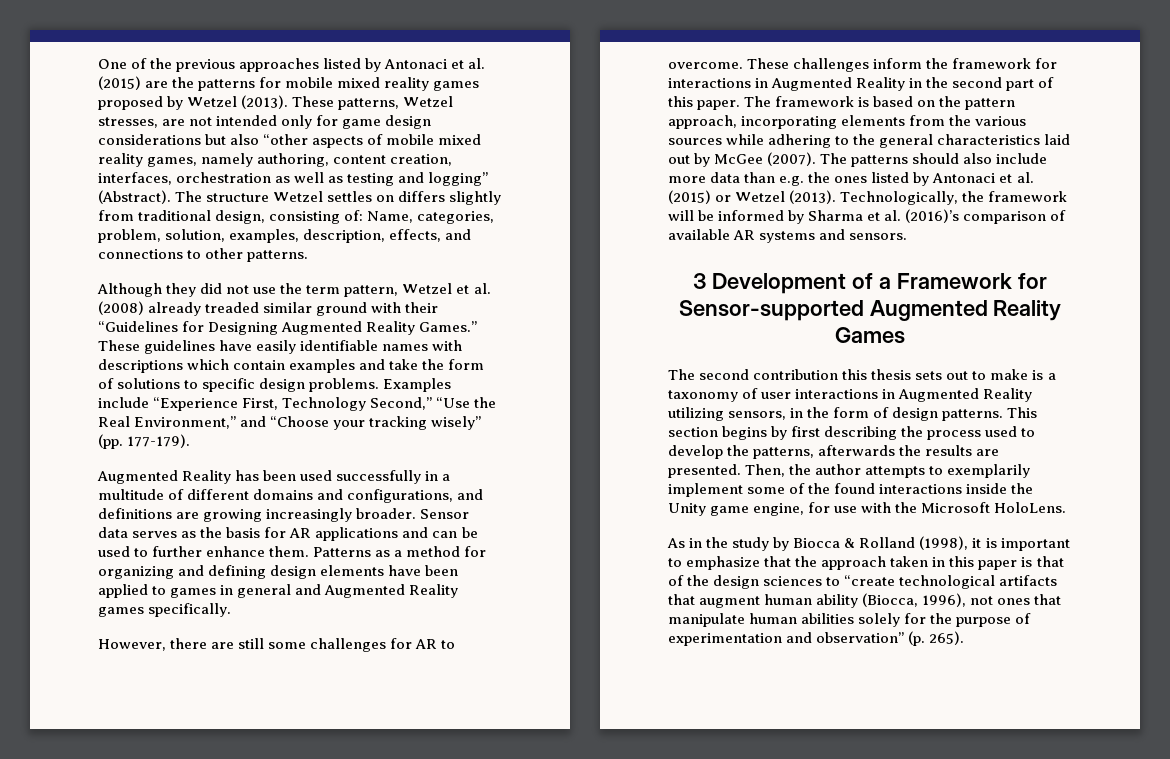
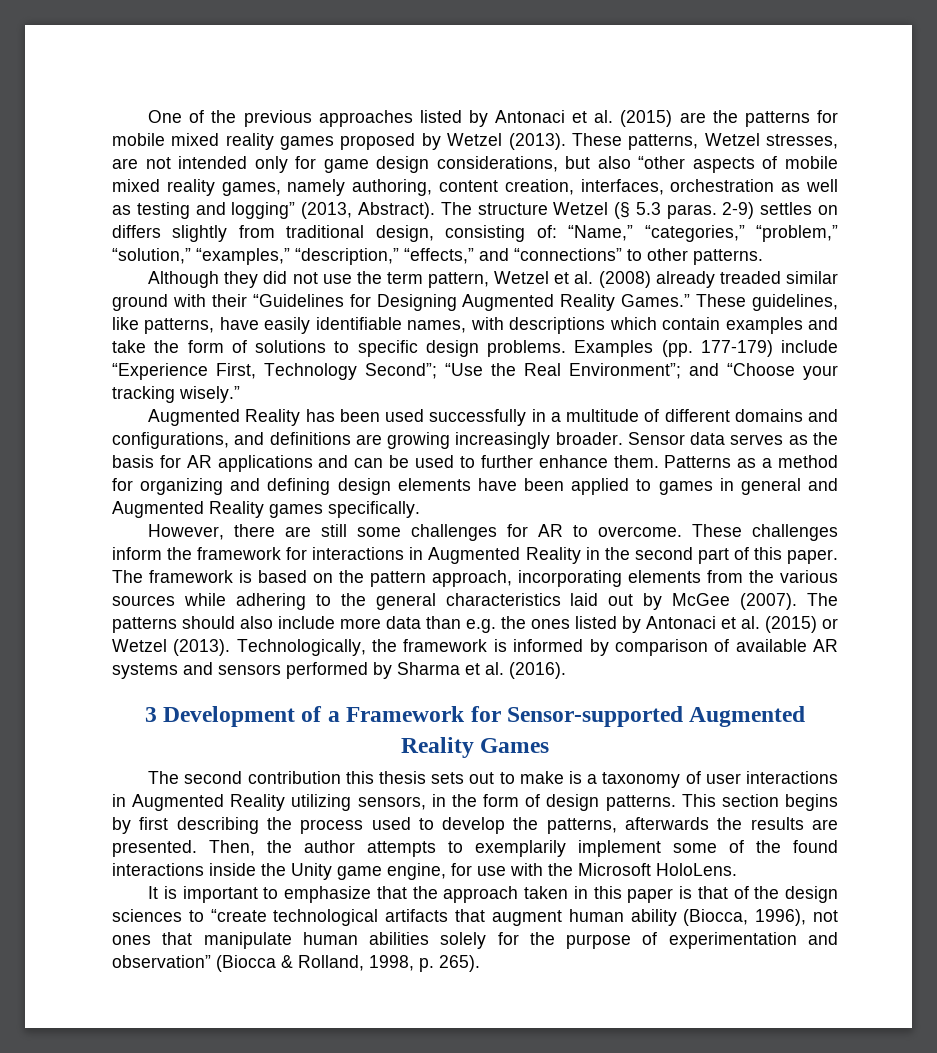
- These patterns, Wetzel stresses, are not intended only for game design considerations but also “other aspects of mobile mixed reality games, namely authoring, content creation, interfaces, orchestration as well as testing and logging” (Abstract).
+ These patterns, Wetzel stresses, are not intended only for game design considerations, but also “other aspects of mobile mixed reality games, namely authoring, content creation, interfaces, orchestration as well as testing and logging” (2013, Abstract).
- The structure Wetzel settles on differs slightly from traditional design, consisting of: Name, categories, problem, solution, examples, description, effects, and connections to other patterns.
+ The structure Wetzel (§ 5.3 paras. 2-9) settles on differs slightly from traditional design, consisting of: “Name,” “categories,” “problem,” “solution,” “examples,” “description,” “effects,” and “connections” to other patterns.
- These guidelines have easily identifiable names with descriptions which contain examples and take the form of solutions to specific design problems.
+ These guidelines, like patterns, have easily identifiable names, with descriptions which contain examples and take the form of solutions to specific design problems.
- Examples include “Experience First, Technology Second,” “Use the Real Environment,” and “Choose your tracking wisely” (pp. 177-179).
+ Examples (pp. 177-179) include “Experience First, Technology Second”; “Use the Real Environment”; and “Choose your tracking wisely.”
- Technologically, the framework will be informed by Sharma et al. (2016)’s comparison of available AR systems and sensors.
+ Technologically, the framework is informed by comparison of available AR systems and sensors performed by Sharma et al. (2016).
- As in the study by Biocca & Rolland (1998), it is important to emphasize that the approach taken in this paper is that of the design sciences to “create technological artifacts that augment human ability (Biocca, 1996), not ones that manipulate human abilities solely for the purpose of experimentation and observation” (p. 265).
+ It is important to emphasize that the approach taken in this paper is that of the design sciences to “create technological artifacts that augment human ability (Biocca, 1996), not ones that manipulate human abilities solely for the purpose of experimentation and observation” (Biocca & Rolland, 1998, p. 265).

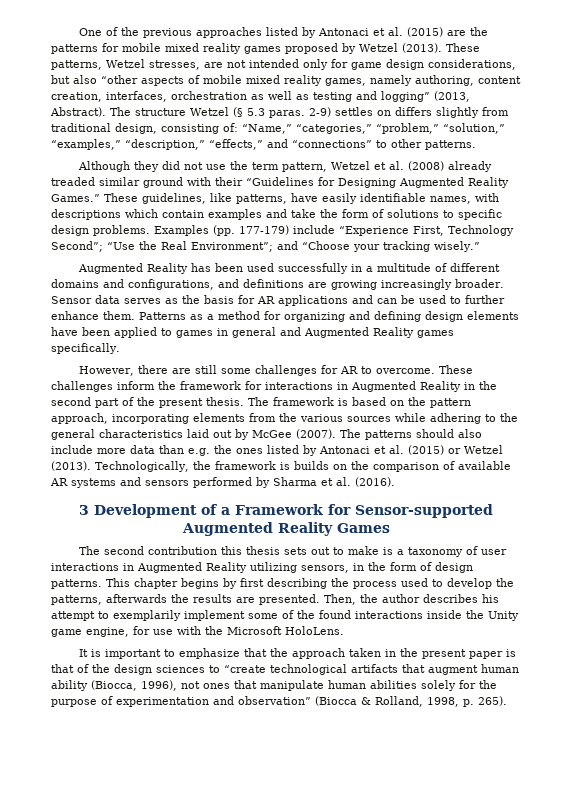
- These challenges inform the framework for interactions in Augmented Reality in the second part of this paper.
+ These challenges inform the framework for interactions in Augmented Reality in the second part of the present thesis.
- Technologically, the framework is informed by comparison of available AR systems and sensors performed by Sharma et al. (2016).
+ Technologically, the framework is builds on the comparison of available AR systems and sensors performed by Sharma et al. (2016).
- This section begins by first describing the process used to develop the patterns, afterwards the results are presented.
+ This chapter begins by first describing the process used to develop the patterns, afterwards the results are presented.
- Then, the author attempts to exemplarily implement some of the found interactions inside the Unity game engine, for use with the Microsoft HoloLens.
+ Then, the author describes his attempt to exemplarily implement some of the found interactions inside the Unity game engine, for use with the Microsoft HoloLens.
- It is important to emphasize that the approach taken in this paper is that of the design sciences to “create technological artifacts that augment human ability (Biocca, 1996), not ones that manipulate human abilities solely for the purpose of experimentation and observation” (Biocca & Rolland, 1998, p. 265).
+ It is important to emphasize that the approach taken in the present paper is that of the design sciences to “create technological artifacts that augment human ability (Biocca, 1996), not ones that manipulate human abilities solely for the purpose of experimentation and observation” (Biocca & Rolland, 1998, p. 265).

